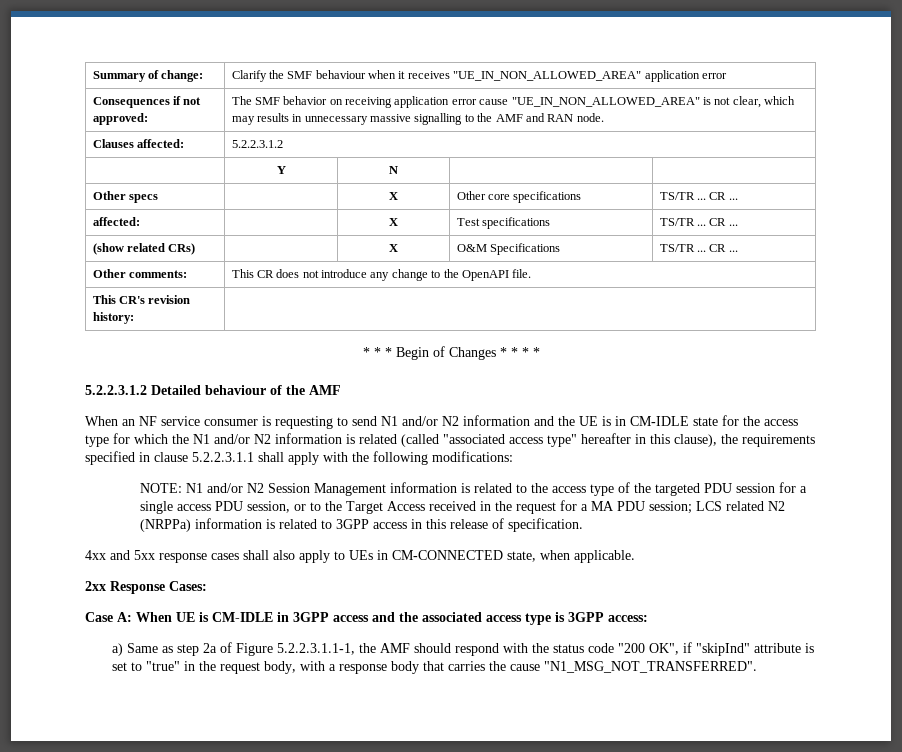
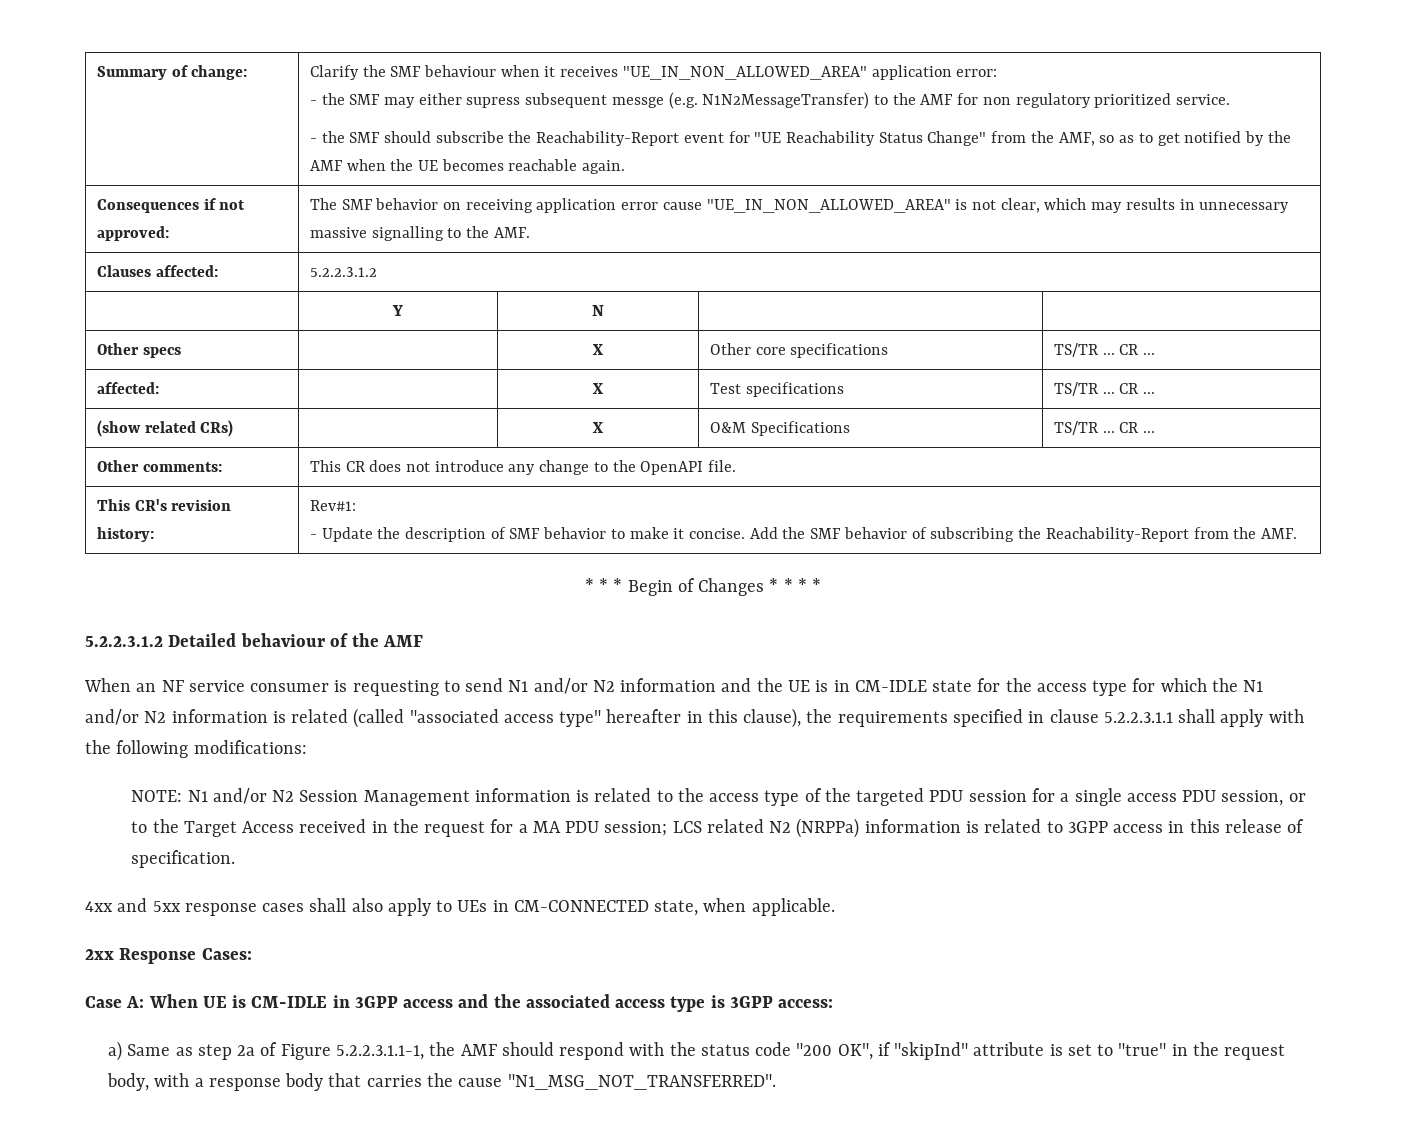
- Clarify the SMF behaviour when it receives "UE_IN_NON_ALLOWED_AREA" application error
+ Clarify the SMF behaviour when it receives "UE_IN_NON_ALLOWED_AREA" application error:
+ - the SMF may either supress subsequent messge (e.g. N1N2MessageTransfer) to the AMF for non regulatory prioritized service.
+ - the SMF should subscribe the Reachability-Report event for "UE Reachability Status Change" from the AMF, so as to get notified by the AMF when the UE becomes reachable again.
- Consequences if not approved: | The SMF behavior on receiving application error cause "UE_IN_NON_ALLOWED_AREA" is not clear, which may results in unnecessary massive signalling to the AMF and RAN node.
+ Consequences if not approved: | The SMF behavior on receiving application error cause "UE_IN_NON_ALLOWED_AREA" is not clear, which may results in unnecessary massive signalling to the AMF.
- This CR's revision history: |
+ This CR's revision history: | Rev#1:
+ - Update the description of SMF behavior to make it concise. Add the SMF behavior of subscribing the Reachability-Report from the AMF.

